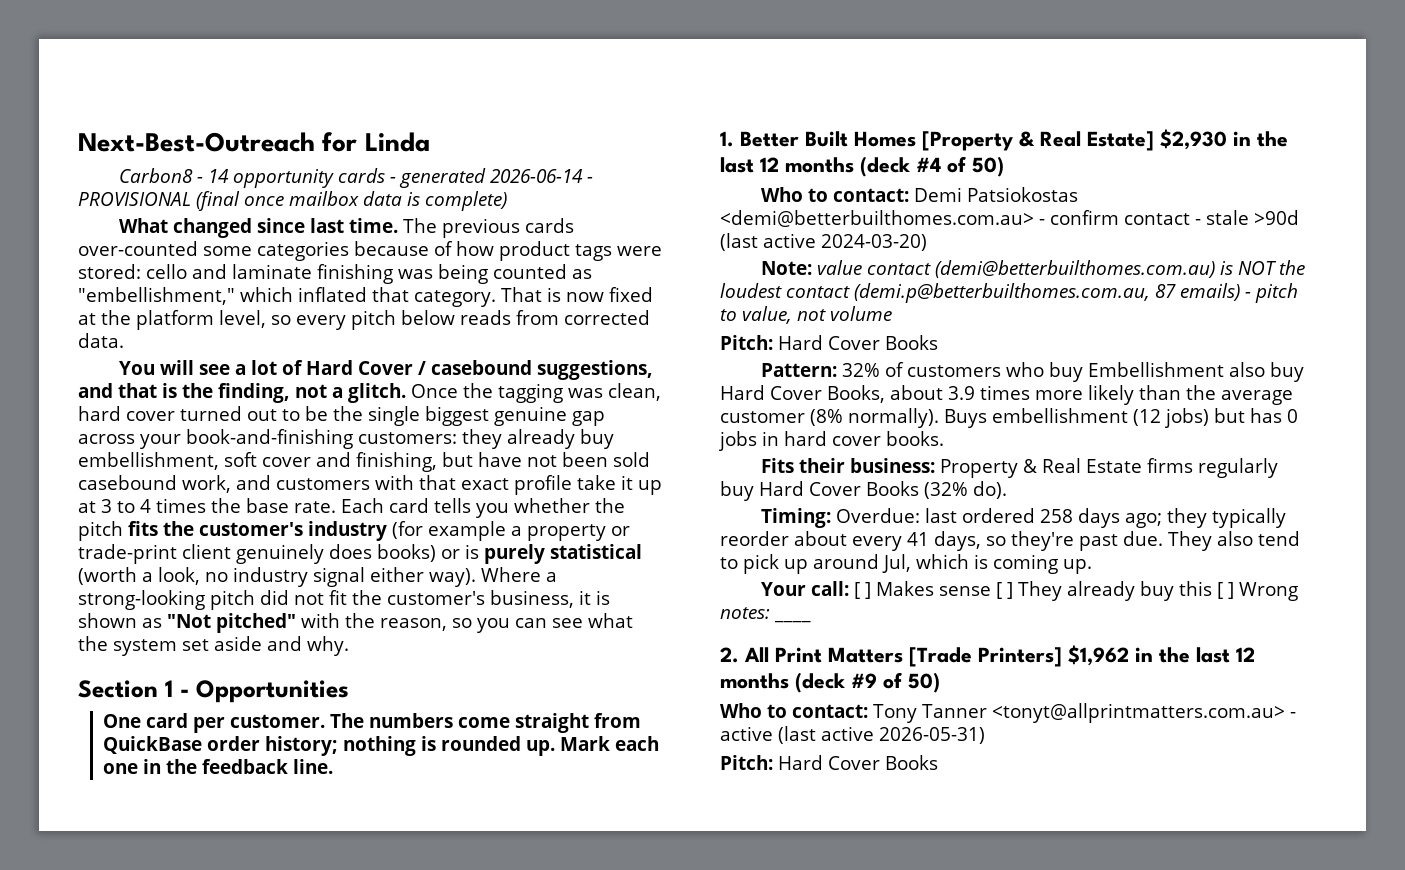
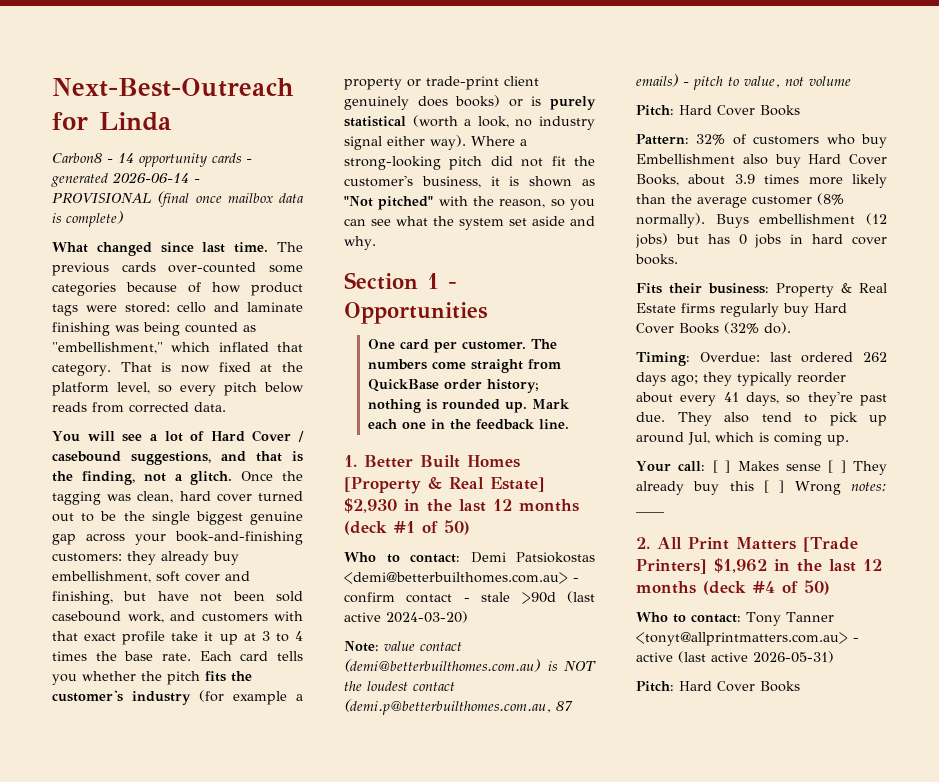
- 1. Better Built Homes [Property & Real Estate] $2,930 in the last 12 months (deck #4 of 50)
+ 1. Better Built Homes [Property & Real Estate] $2,930 in the last 12 months (deck #1 of 50)
- Timing: Overdue: last ordered 258 days ago; they typically reorder about every 41 days, so they're past due.
+ Timing: Overdue: last ordered 262 days ago; they typically reorder about every 41 days, so they're past due.
- 2. All Print Matters [Trade Printers] $1,962 in the last 12 months (deck #9 of 50)
+ 2. All Print Matters [Trade Printers] $1,962 in the last 12 months (deck #4 of 50)

